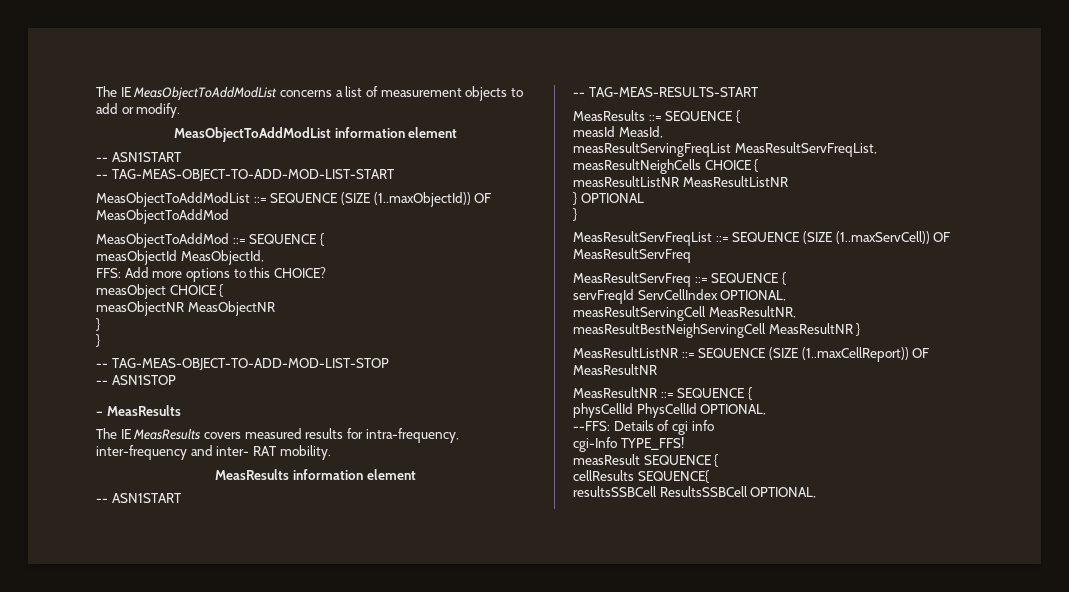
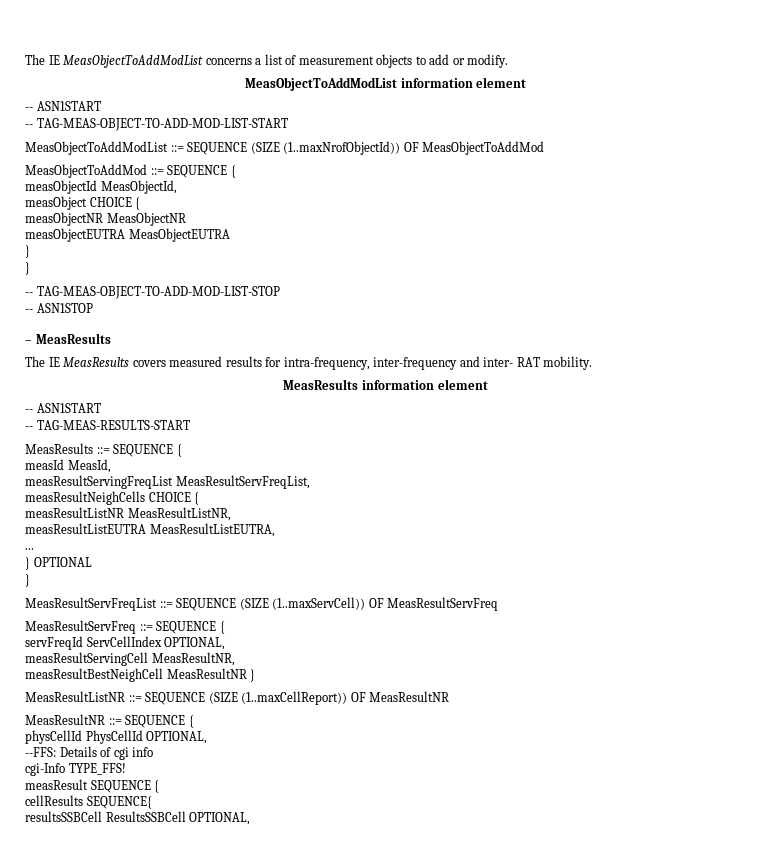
- MeasObjectToAddModList ::= SEQUENCE (SIZE (1..maxObjectId)) OF MeasObjectToAddMod
+ MeasObjectToAddModList ::= SEQUENCE (SIZE (1..maxNrofObjectId)) OF MeasObjectToAddMod
- FFS: Add more options to this CHOICE?
+ measObjectEUTRA MeasObjectEUTRA
- measResultListNR MeasResultListNR
+ measResultListNR MeasResultListNR,
+ measResultListEUTRA MeasResultListEUTRA,
+ ...
- measResultBestNeighServingCell MeasResultNR }
+ measResultBestNeighCell MeasResultNR }

